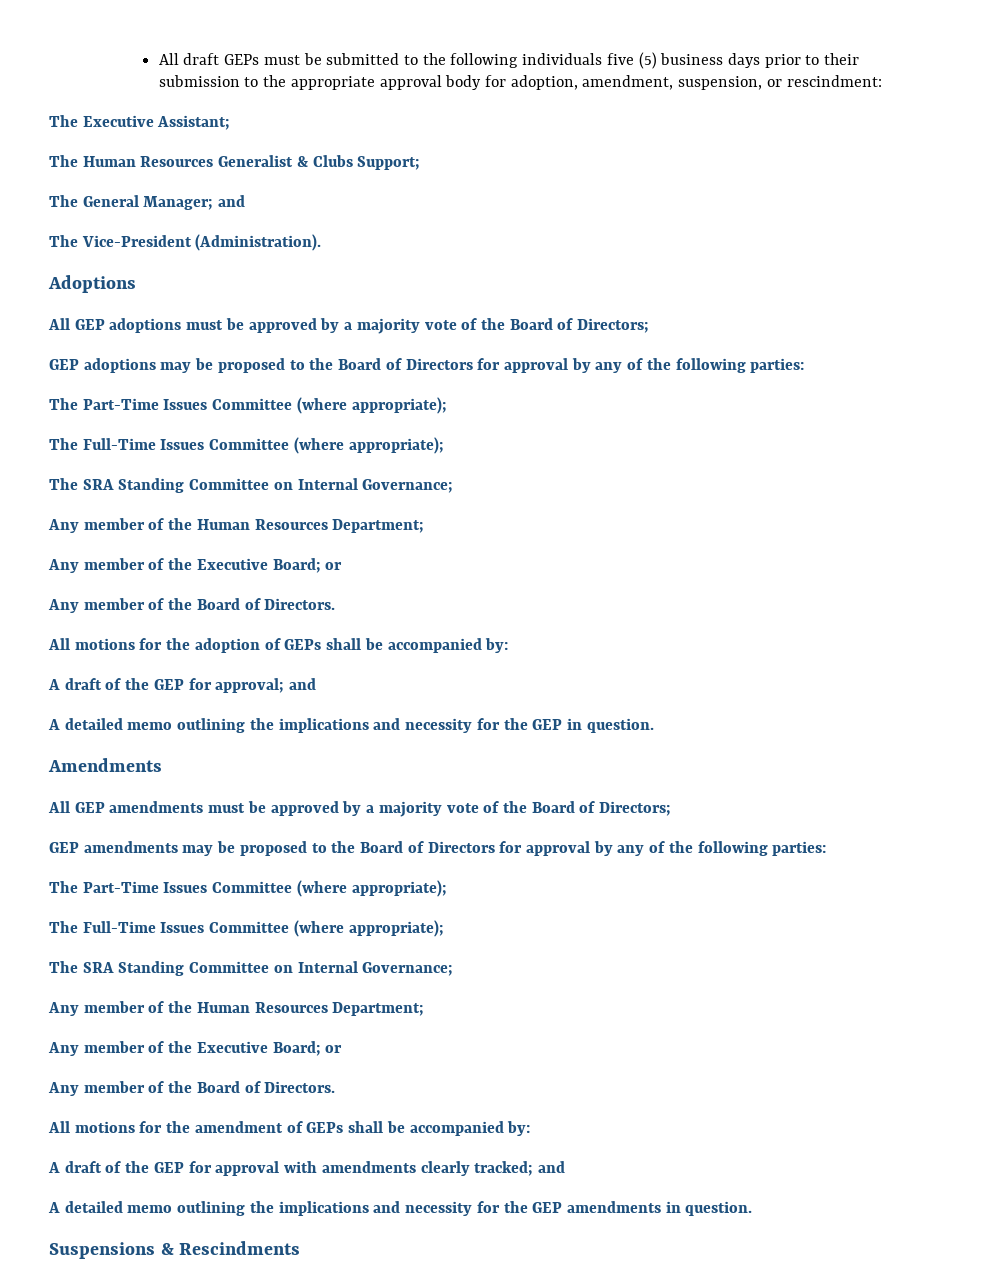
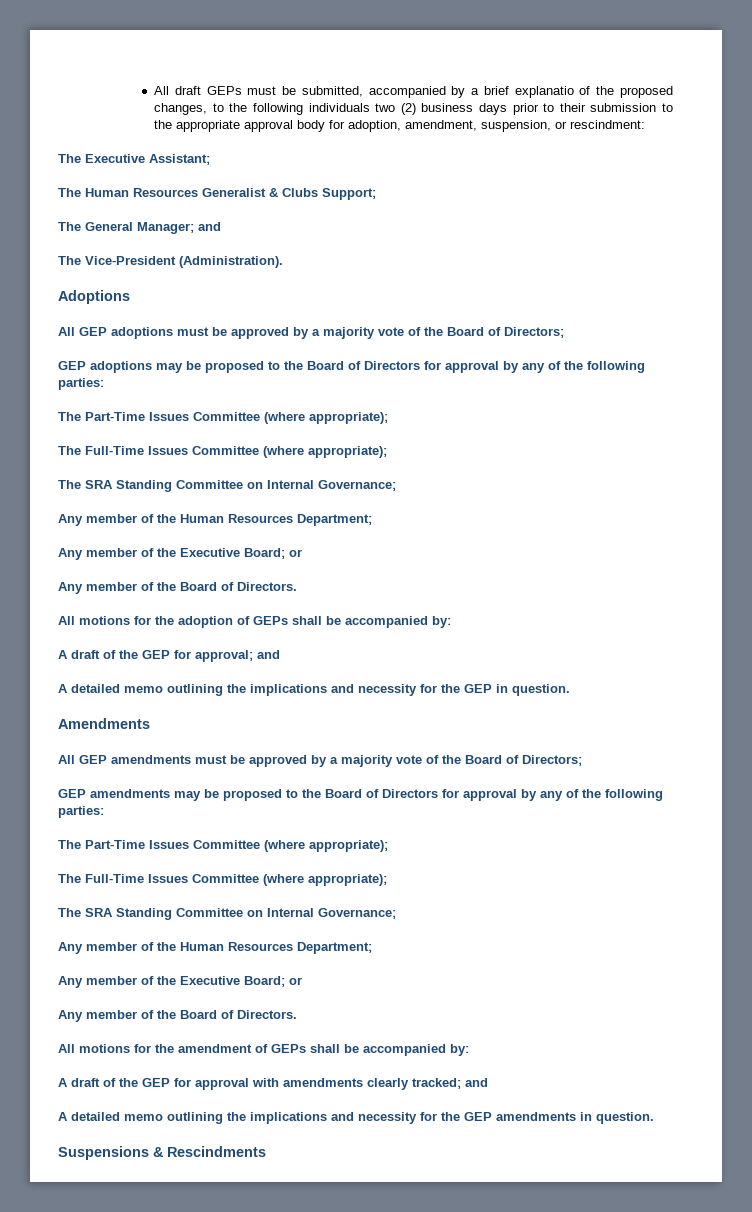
- All draft GEPs must be submitted to the following individuals five (5) business days prior to their submission to the appropriate approval body for adoption, amendment, suspension, or rescindment:
+ All draft GEPs must be submitted, accompanied by a brief explanatio of the proposed changes, to the following individuals two (2) business days prior to their submission to the appropriate approval body for adoption, amendment, suspension, or rescindment:

